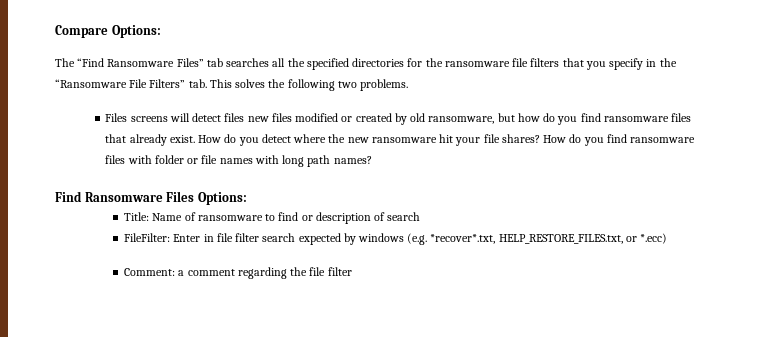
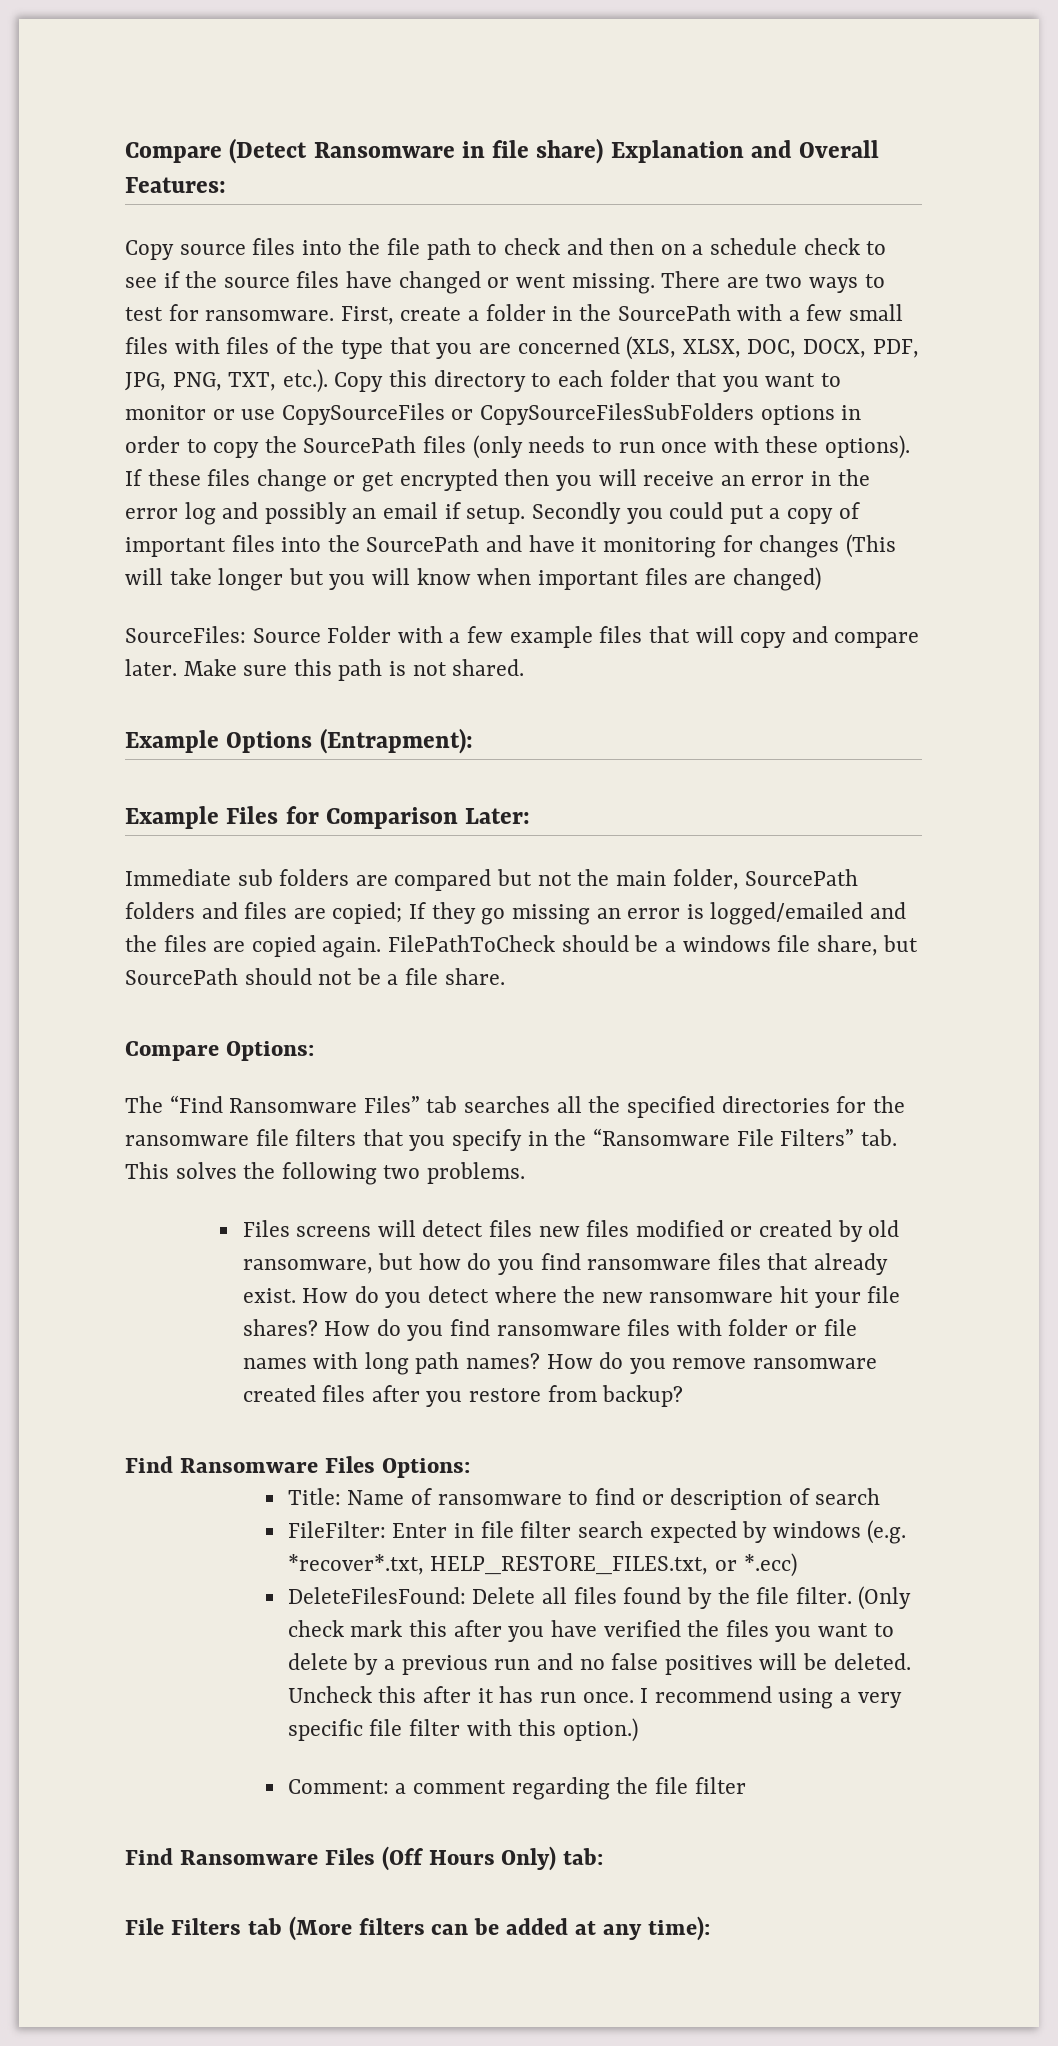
+ Compare (Detect Ransomware in file share) Explanation and Overall Features:
+ Copy source files into the file path to check and then on a schedule check to see if the source files have changed or went missing. There are two ways to test for ransomware. First, create a folder in the SourcePath with a few small files with files of the type that you are concerned (XLS, XLSX, DOC, DOCX, PDF, JPG, PNG, TXT, etc.). Copy this directory to each folder that you want to monitor or use CopySourceFiles or CopySourceFilesSubFolders options in order to copy the SourcePath files (only needs to run once with these options). If these files change or get encrypted then you will receive an error in the error log and possibly an email if setup. Secondly you could put a copy of important files into the SourcePath and have it monitoring for changes (This will take longer but you will know when important files are changed)
+ SourceFiles: Source Folder with a few example files that will copy and compare later. Make sure this path is not shared.
+ Example Options (Entrapment):
+ Example Files for Comparison Later:
+ Immediate sub folders are compared but not the main folder, SourcePath folders and files are copied; If they go missing an error is logged/emailed and the files are copied again. FilePathToCheck should be a windows file share, but SourcePath should not be a file share.
+ How do you remove ransomware created files after you restore from backup?
+ DeleteFilesFound: Delete all files found by the file filter. (Only check mark this after you have verified the files you want to delete by a previous run and no false positives will be deleted. Uncheck this after it has run once. I recommend using a very specific file filter with this option.)
+ Find Ransomware Files (Off Hours Only) tab:
+ File Filters tab (More filters can be added at any time):

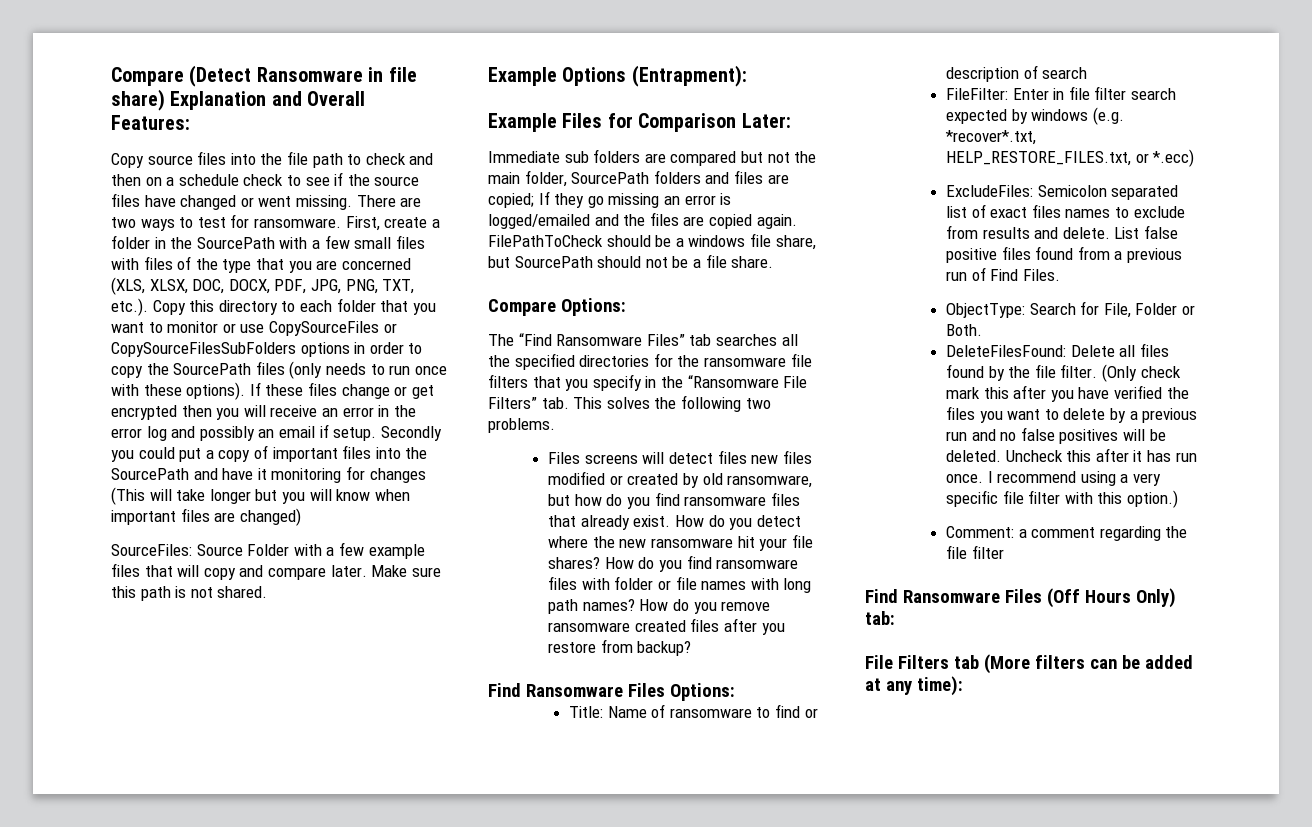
+ ExcludeFiles: Semicolon separated list of exact files names to exclude from results and delete. List false positive files found from a previous run of Find Files.
+ ObjectType: Search for File, Folder or Both.

